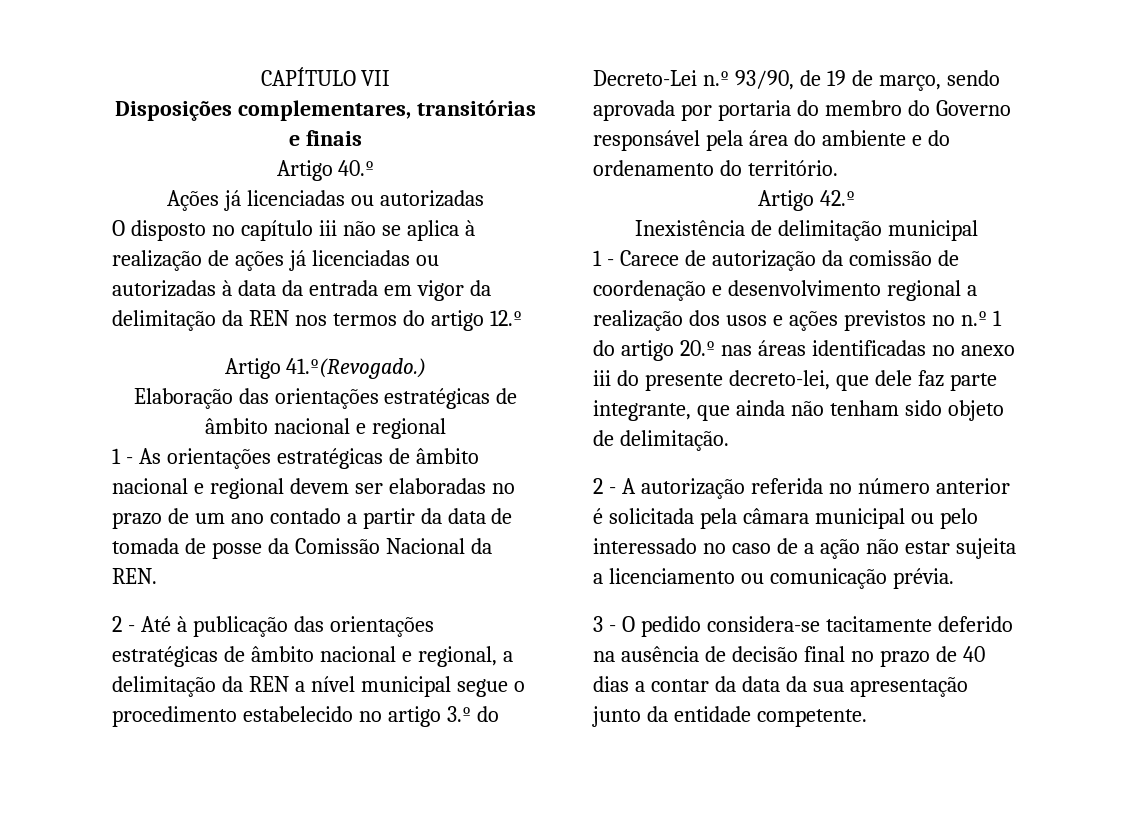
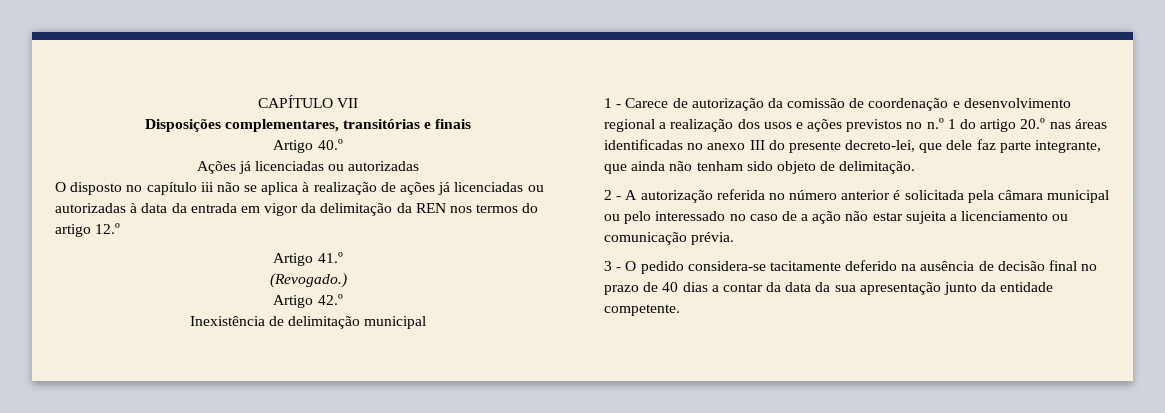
- Artigo 41.º(Revogado.)
- Elaboração das orientações estratégicas de âmbito nacional e regional
- 1 - As orientações estratégicas de âmbito nacional e regional devem ser elaboradas no prazo de um ano contado a partir da data de tomada de posse da Comissão Nacional da REN.
- 2 - Até à publicação das orientações estratégicas de âmbito nacional e regional, a delimitação da REN a nível municipal segue o procedimento estabelecido no artigo 3.º do Decreto-Lei n.º 93/90, de 19 de março, sendo aprovada por portaria do membro do Governo responsável pela área do ambiente e do ordenamento do território.
+ Artigo 41.º
+ (Revogado.)
- 1 - Carece de autorização da comissão de coordenação e desenvolvimento regional a realização dos usos e ações previstos no n.º 1 do artigo 20.º nas áreas identificadas no anexo iii do presente decreto-lei, que dele faz parte integrante, que ainda não tenham sido objeto de delimitação.
+ 1 - Carece de autorização da comissão de coordenação e desenvolvimento regional a realização dos usos e ações previstos no n.º 1 do artigo 20.º nas áreas identificadas no anexo III do presente decreto-lei, que dele faz parte integrante, que ainda não tenham sido objeto de delimitação.

